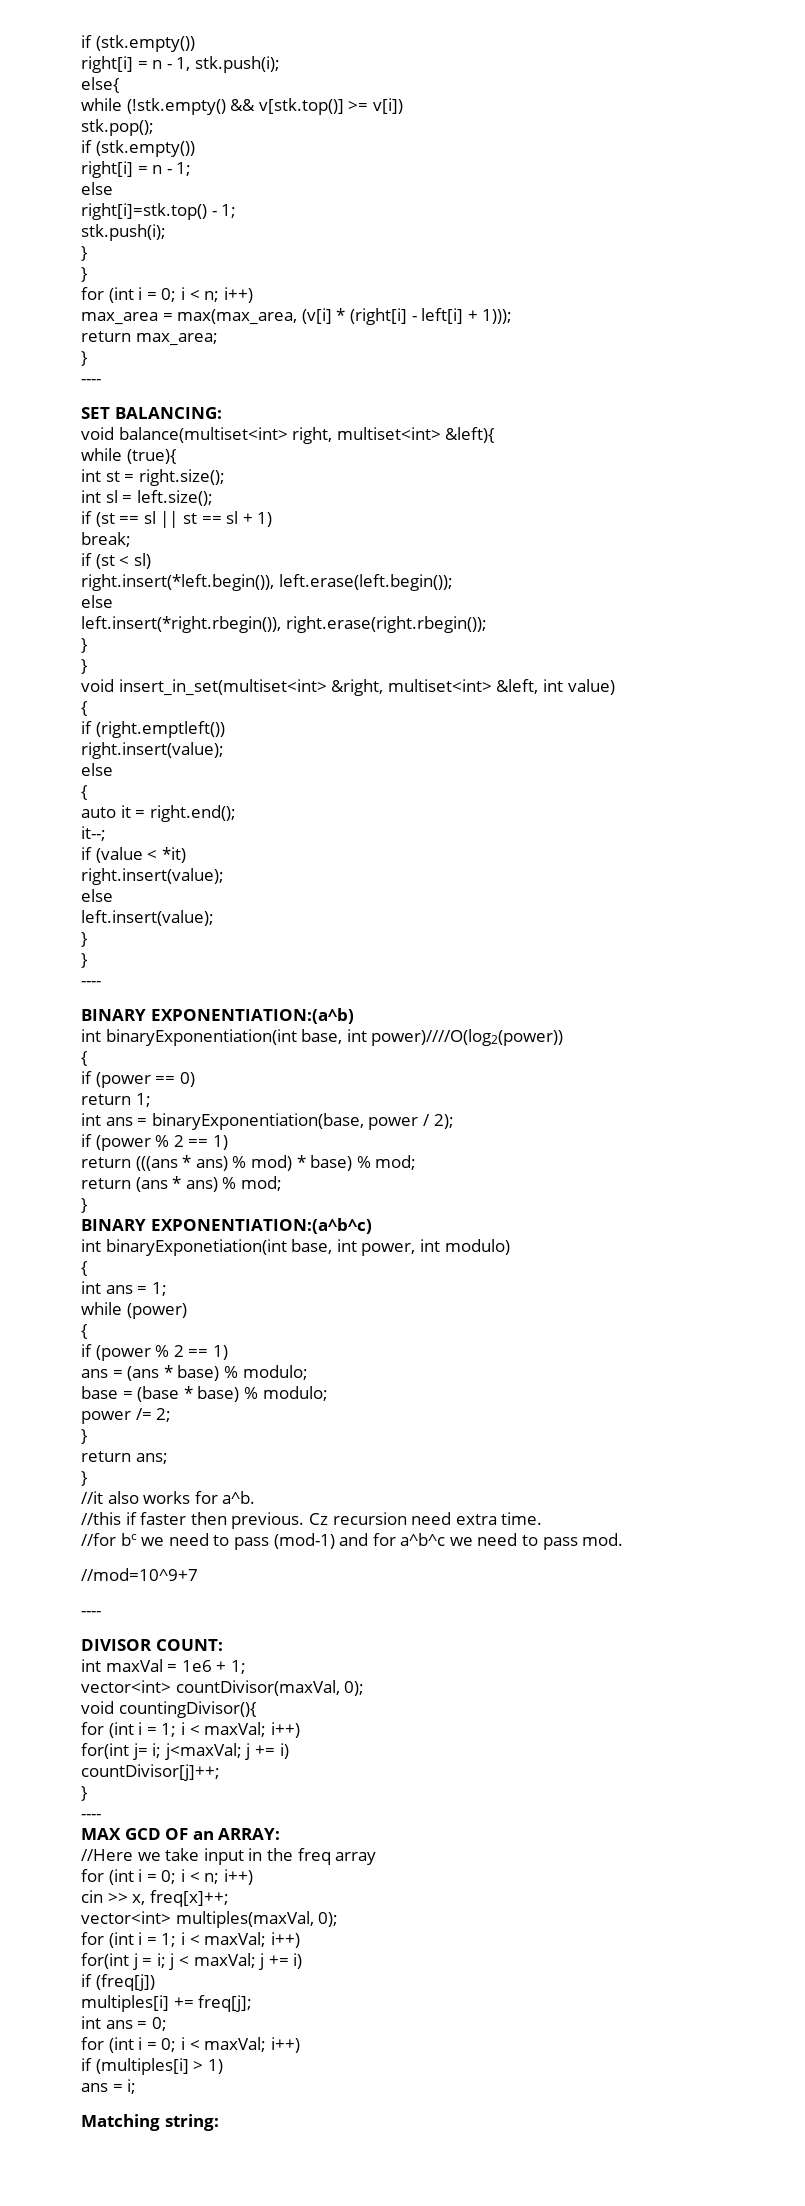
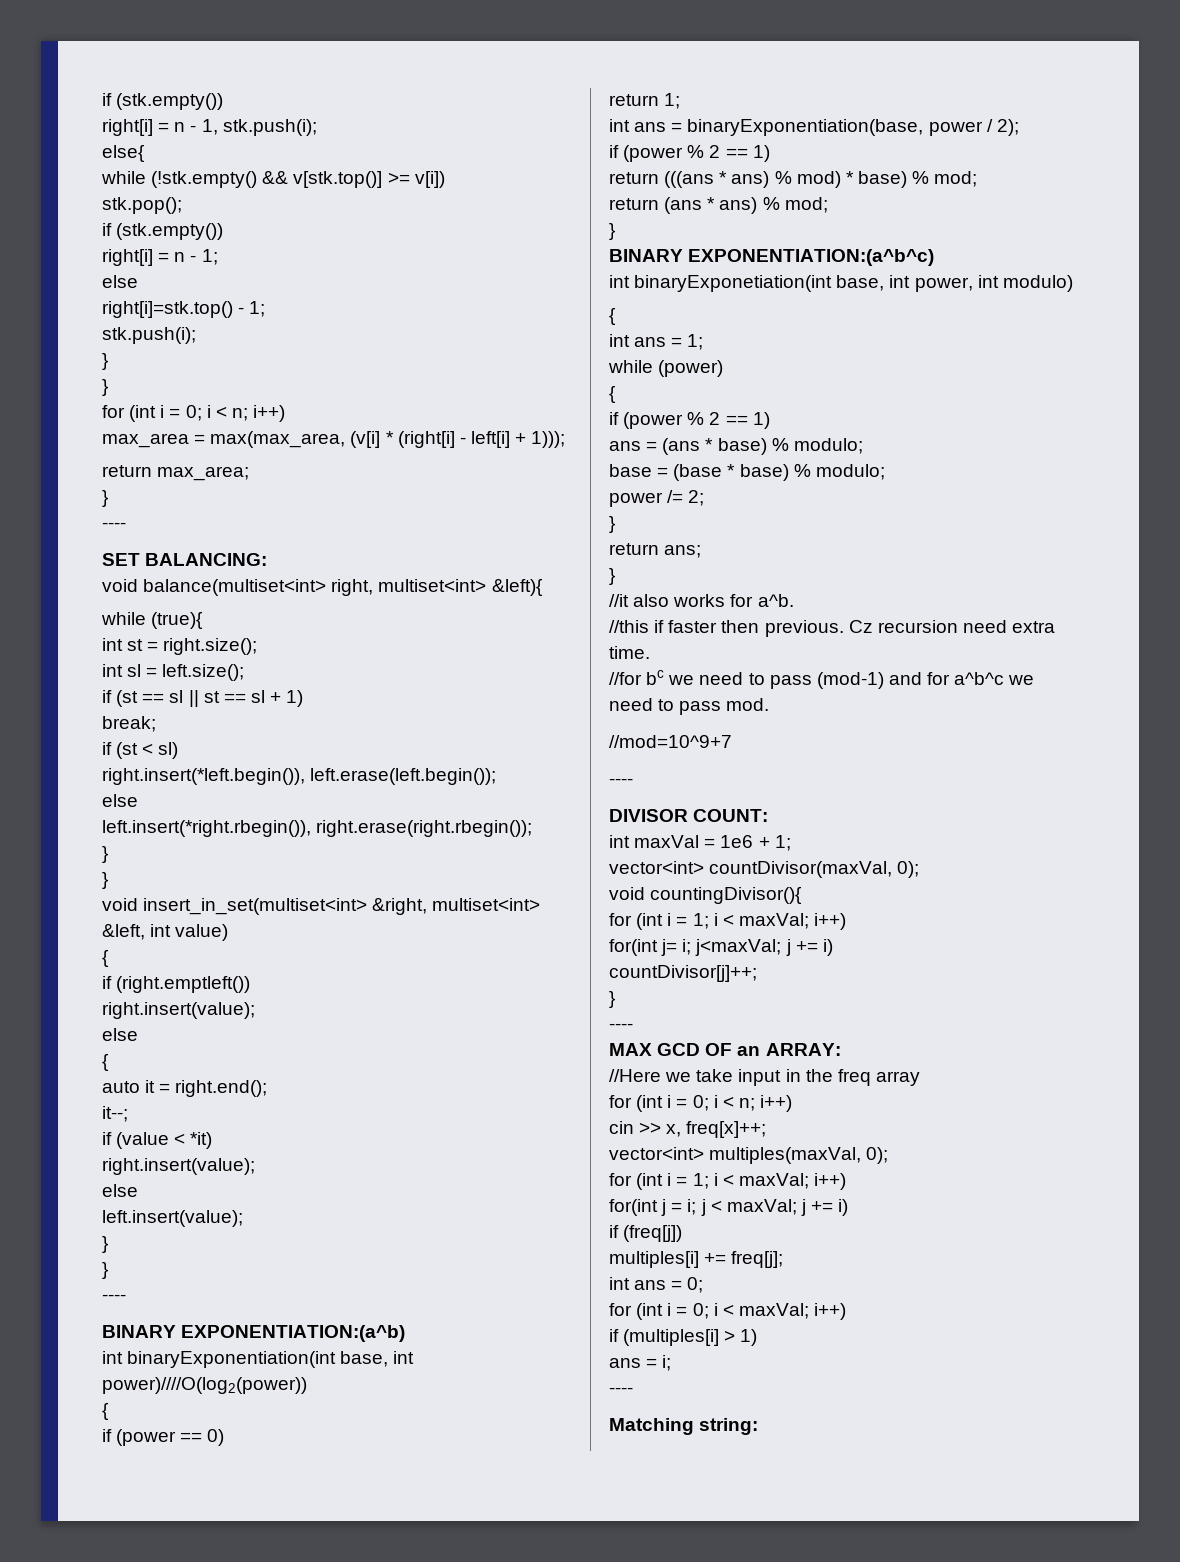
  ans = i;
+ ----

